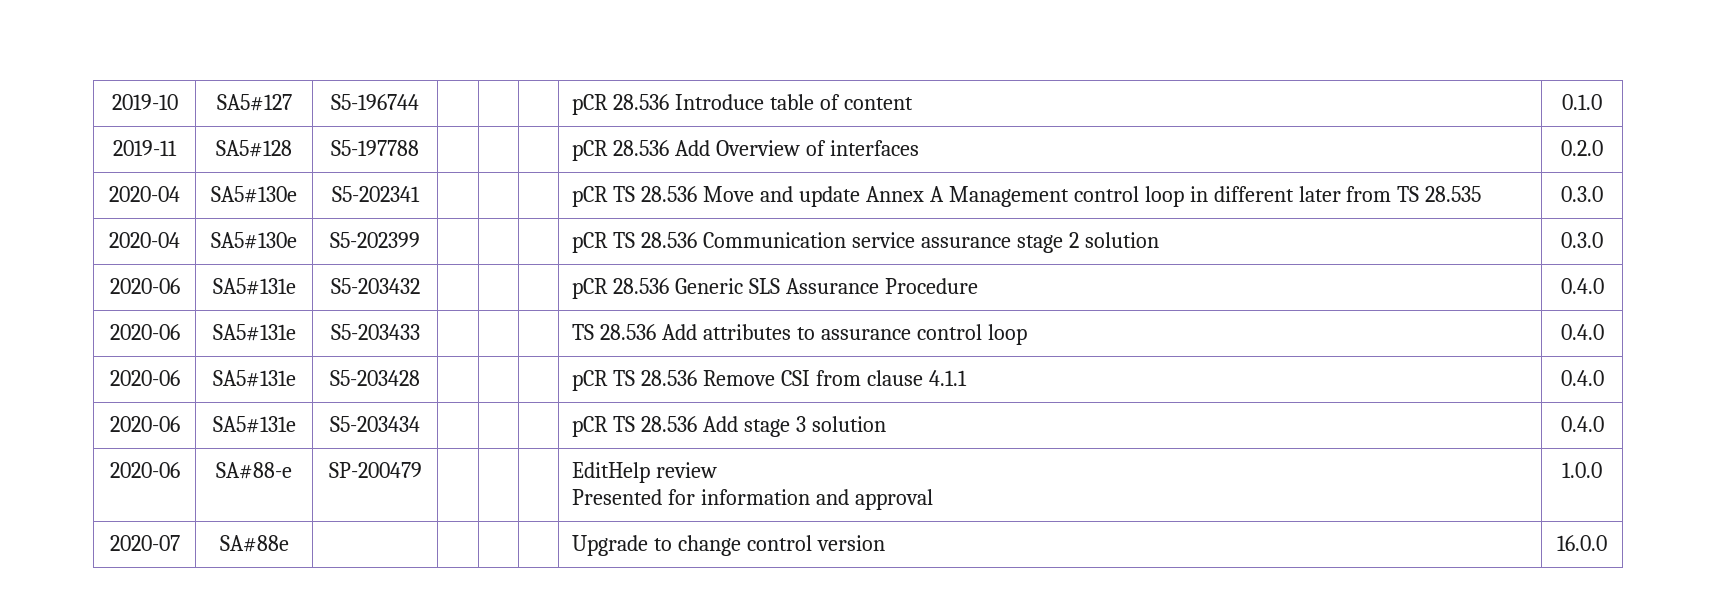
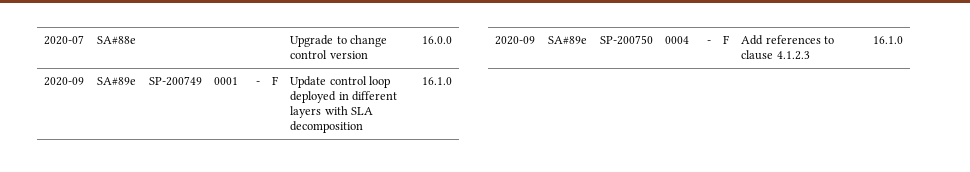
- 2019-10 | SA5#127 | S5-196744 | | | | pCR 28.536 Introduce table of content | 0.1.0
- 2019-11 | SA5#128 | S5-197788 | | | | pCR 28.536 Add Overview of interfaces | 0.2.0
- 2020-04 | SA5#130e | S5-202341 | | | | pCR TS 28.536 Move and update Annex A Management control loop in different later from TS 28.535 | 0.3.0
- 2020-04 | SA5#130e | S5-202399 | | | | pCR TS 28.536 Communication service assurance stage 2 solution | 0.3.0
- 2020-06 | SA5#131e | S5-203432 | | | | pCR 28.536 Generic SLS Assurance Procedure | 0.4.0
- 2020-06 | SA5#131e | S5-203433 | | | | TS 28.536 Add attributes to assurance control loop | 0.4.0
- 2020-06 | SA5#131e | S5-203428 | | | | pCR TS 28.536 Remove CSI from clause 4.1.1 | 0.4.0
- 2020-06 | SA5#131e | S5-203434 | | | | pCR TS 28.536 Add stage 3 solution | 0.4.0
- 2020-06 | SA#88-e | SP-200479 | | | | EditHelp review
- Presented for information and approval | 1.0.0
+ 2020-09 | SA#89e | SP-200749 | 0001 | - | F | Update control loop deployed in different layers with SLA decomposition | 16.1.0
+ 2020-09 | SA#89e | SP-200750 | 0004 | - | F | Add references to clause 4.1.2.3 | 16.1.0

